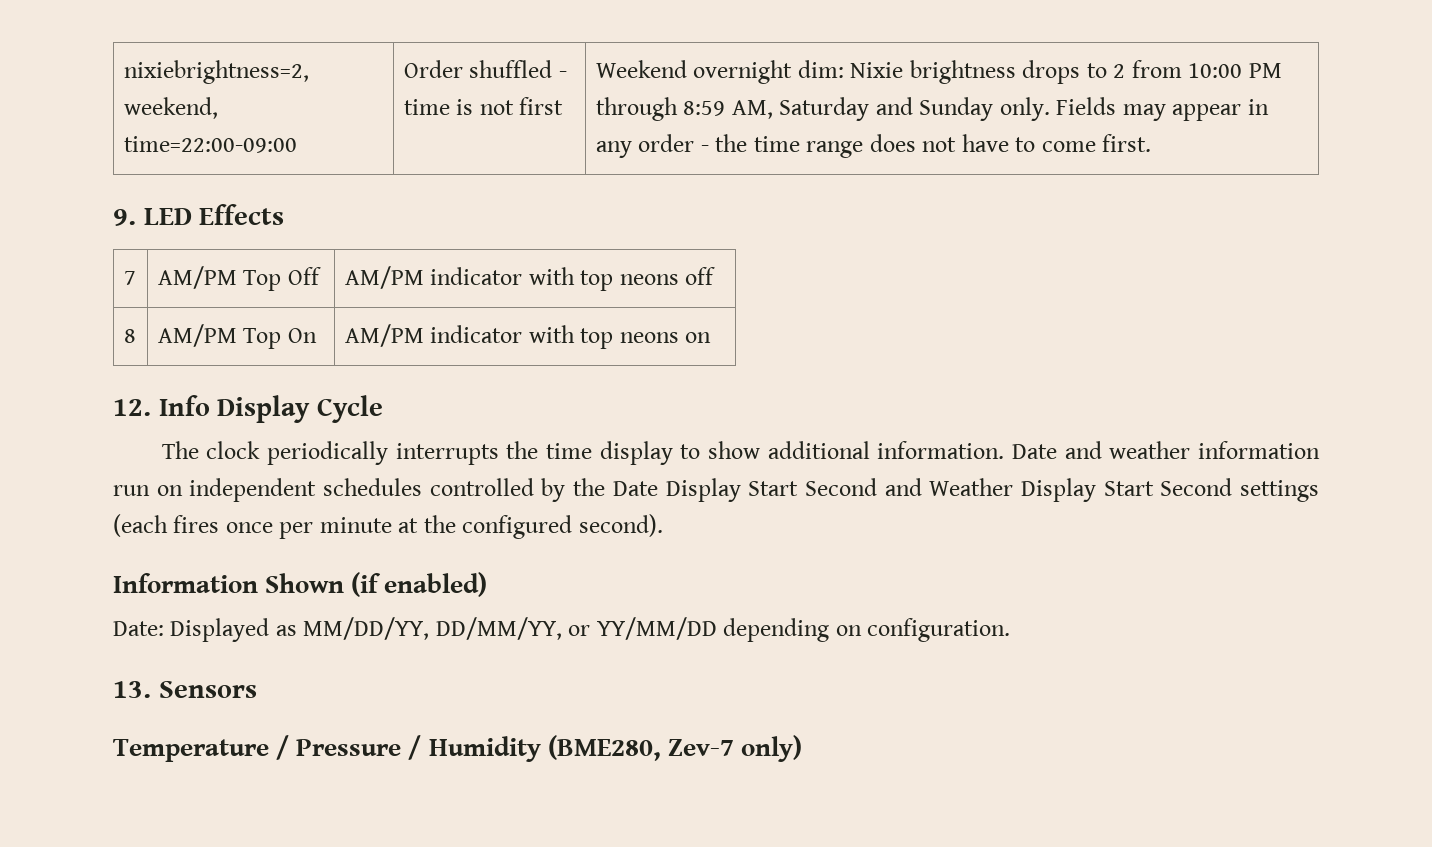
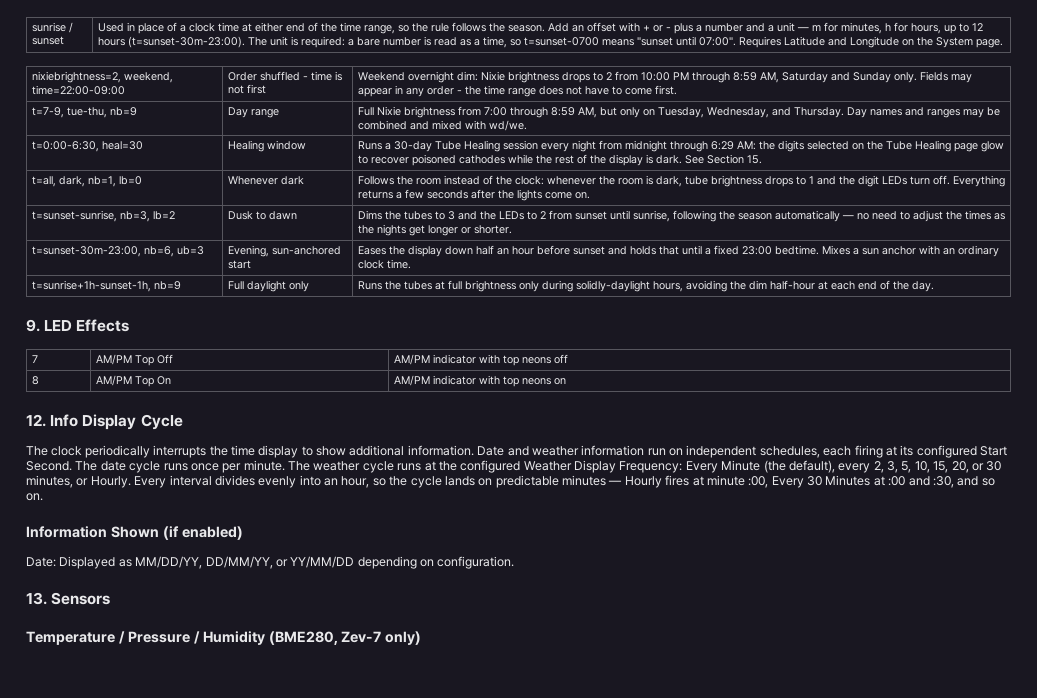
+ sunrise / sunset | Used in place of a clock time at either end of the time range, so the rule follows the season. Add an offset with + or - plus a number and a unit — m for minutes, h for hours, up to 12 hours (t=sunset-30m-23:00). The unit is required: a bare number is read as a time, so t=sunset-0700 means "sunset until 07:00". Requires Latitude and Longitude on the System page.
+ t=7-9, tue-thu, nb=9 | Day range | Full Nixie brightness from 7:00 through 8:59 AM, but only on Tuesday, Wednesday, and Thursday. Day names and ranges may be combined and mixed with wd/we.
+ t=0:00-6:30, heal=30 | Healing window | Runs a 30-day Tube Healing session every night from midnight through 6:29 AM: the digits selected on the Tube Healing page glow to recover poisoned cathodes while the rest of the display is dark. See Section 15.
+ t=all, dark, nb=1, lb=0 | Whenever dark | Follows the room instead of the clock: whenever the room is dark, tube brightness drops to 1 and the digit LEDs turn off. Everything returns a few seconds after the lights come on.
+ t=sunset-sunrise, nb=3, lb=2 | Dusk to dawn | Dims the tubes to 3 and the LEDs to 2 from sunset until sunrise, following the season automatically — no need to adjust the times as the nights get longer or shorter.
+ t=sunset-30m-23:00, nb=6, ub=3 | Evening, sun-anchored start | Eases the display down half an hour before sunset and holds that until a fixed 23:00 bedtime. Mixes a sun anchor with an ordinary clock time.
+ t=sunrise+1h-sunset-1h, nb=9 | Full daylight only | Runs the tubes at full brightness only during solidly-daylight hours, avoiding the dim half-hour at each end of the day.
- Date and weather information run on independent schedules controlled by the Date Display Start Second and Weather Display Start Second settings (each fires once per minute at the configured second).
+ Date and weather information run on independent schedules, each firing at its configured Start Second. The date cycle runs once per minute. The weather cycle runs at the configured Weather Display Frequency: Every Minute (the default), every 2, 3, 5, 10, 15, 20, or 30 minutes, or Hourly. Every interval divides evenly into an hour, so the cycle lands on predictable minutes — Hourly fires at minute :00, Every 30 Minutes at :00 and :30, and so on.

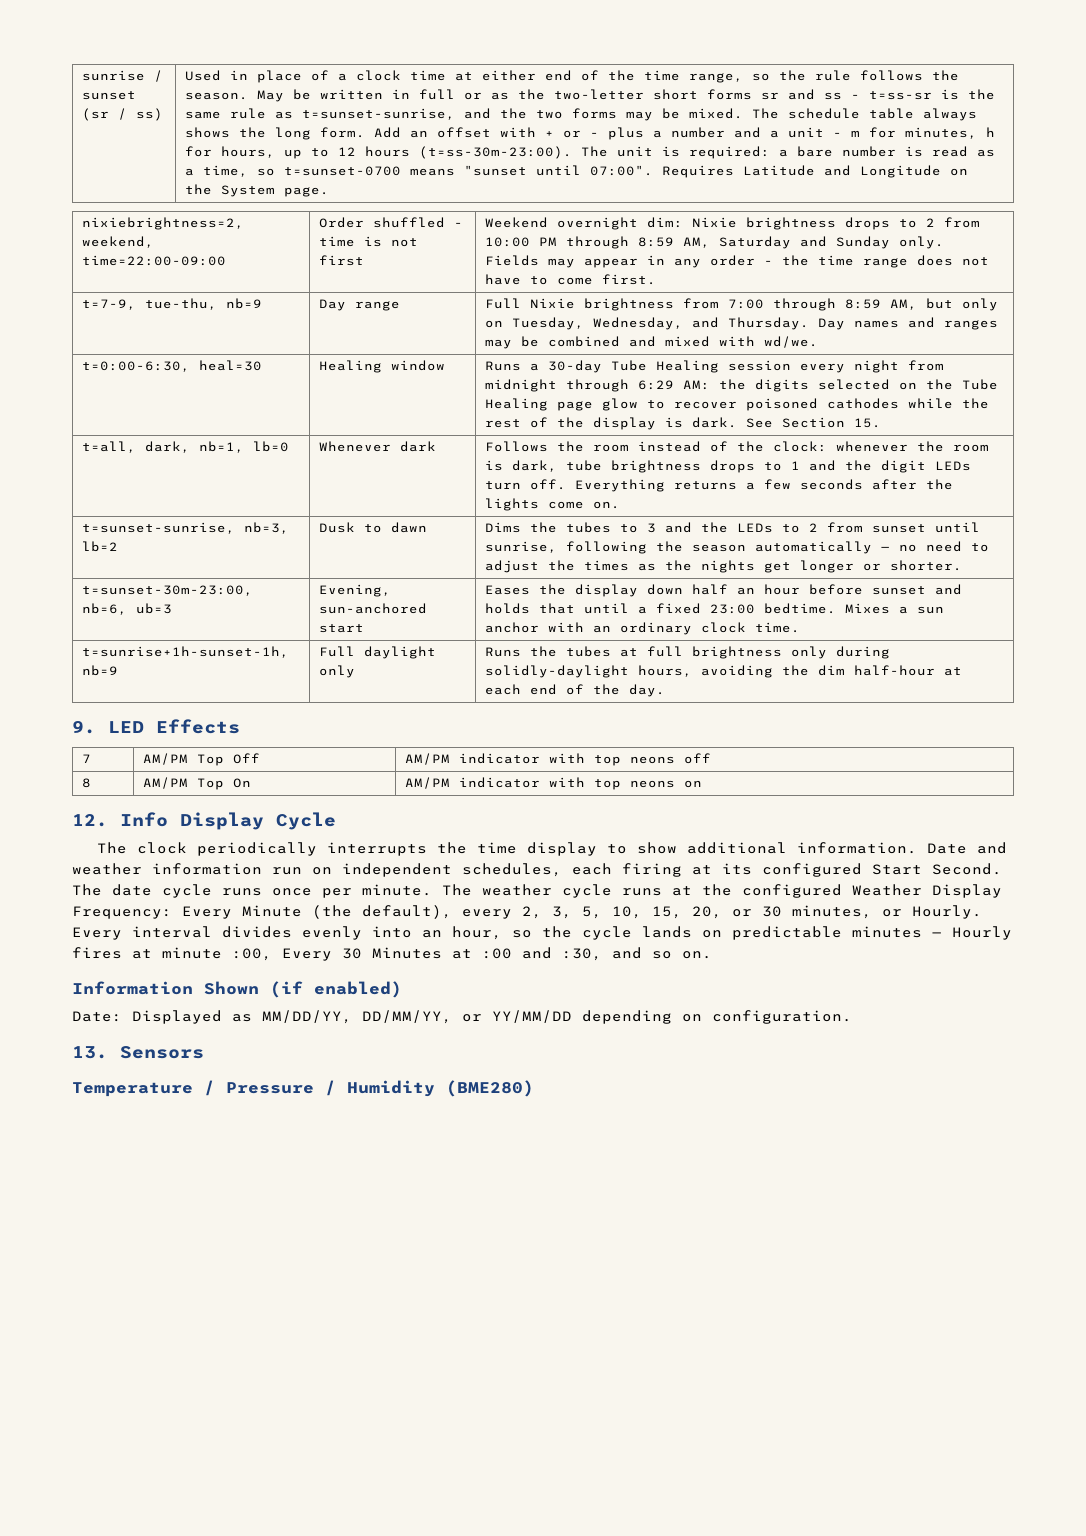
- sunrise / sunset
+ sunrise / sunset (sr / ss)
+ May be written in full or as the two-letter short forms sr and ss - t=ss-sr is the same rule as t=sunset-sunrise, and the two forms may be mixed. The schedule table always shows the long form.
- Add an offset with + or - plus a number and a unit — m for minutes, h for hours, up to 12 hours (t=sunset-30m-23:00).
+ Add an offset with + or - plus a number and a unit - m for minutes, h for hours, up to 12 hours (t=ss-30m-23:00).
- Temperature / Pressure / Humidity (BME280, Zev-7 only)
+ Temperature / Pressure / Humidity (BME280)

